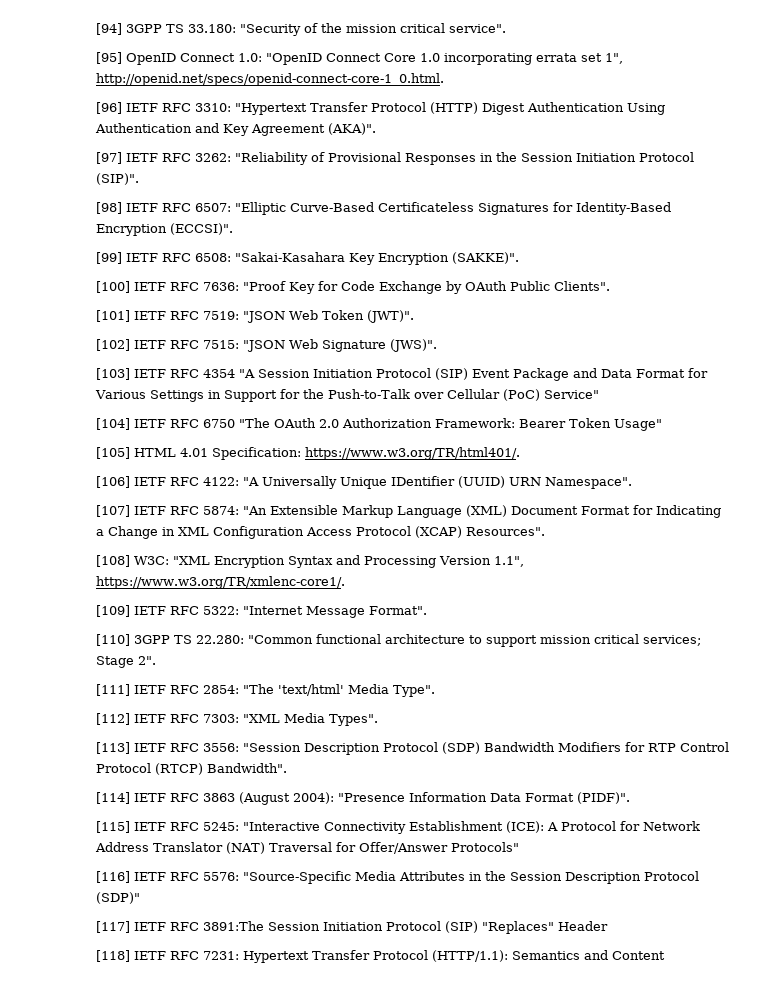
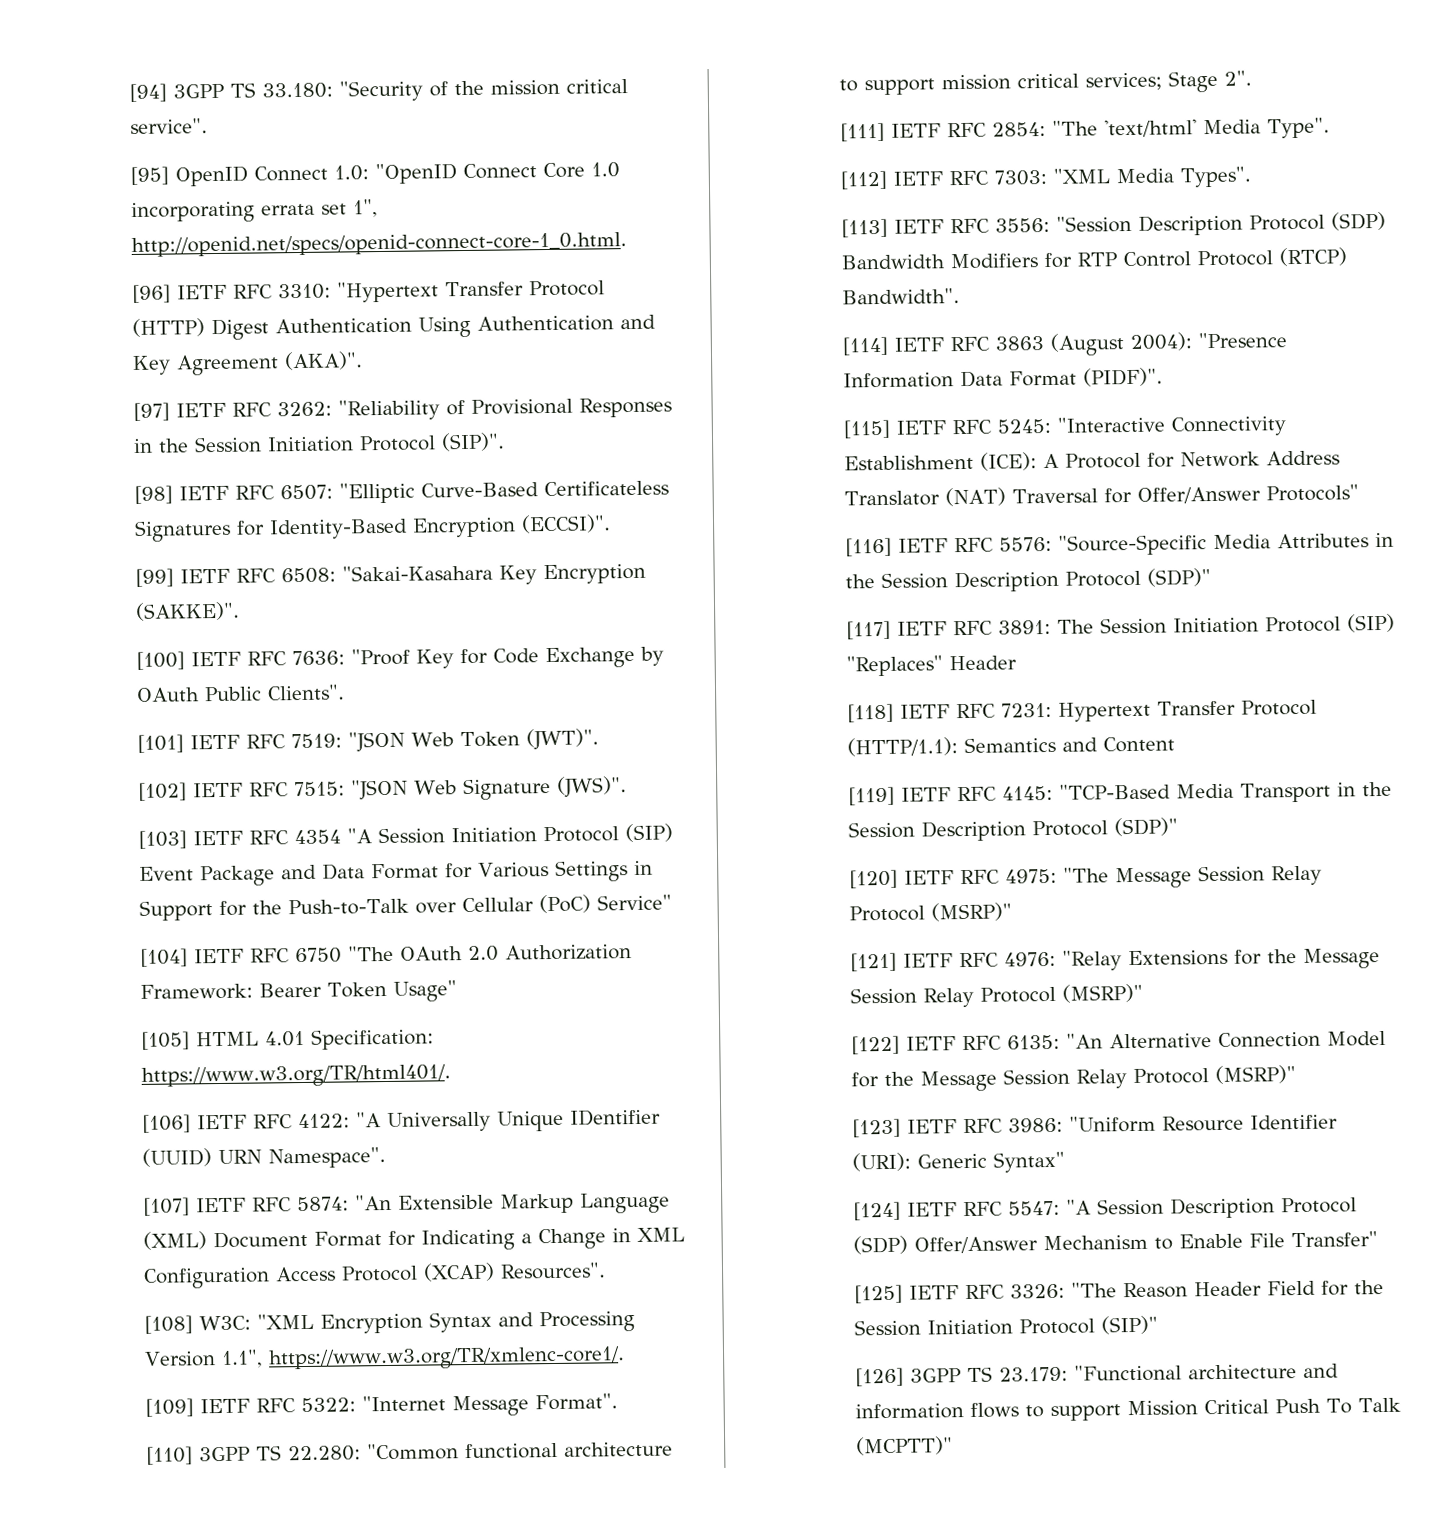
- [117] IETF RFC 3891:The Session Initiation Protocol (SIP) "Replaces" Header
+ [117] IETF RFC 3891: The Session Initiation Protocol (SIP) "Replaces" Header
+ [119] IETF RFC 4145: "TCP-Based Media Transport in the Session Description Protocol (SDP)"
+ [120] IETF RFC 4975: "The Message Session Relay Protocol (MSRP)"
+ [121] IETF RFC 4976: "Relay Extensions for the Message Session Relay Protocol (MSRP)"
+ [122] IETF RFC 6135: "An Alternative Connection Model for the Message Session Relay Protocol (MSRP)"
+ [123] IETF RFC 3986: "Uniform Resource Identifier (URI): Generic Syntax"
+ [124] IETF RFC 5547: "A Session Description Protocol (SDP) Offer/Answer Mechanism to Enable File Transfer"
+ [125] IETF RFC 3326: "The Reason Header Field for the Session Initiation Protocol (SIP)"
+ [126] 3GPP TS 23.179: "Functional architecture and information flows to support Mission Critical Push To Talk (MCPTT)"

